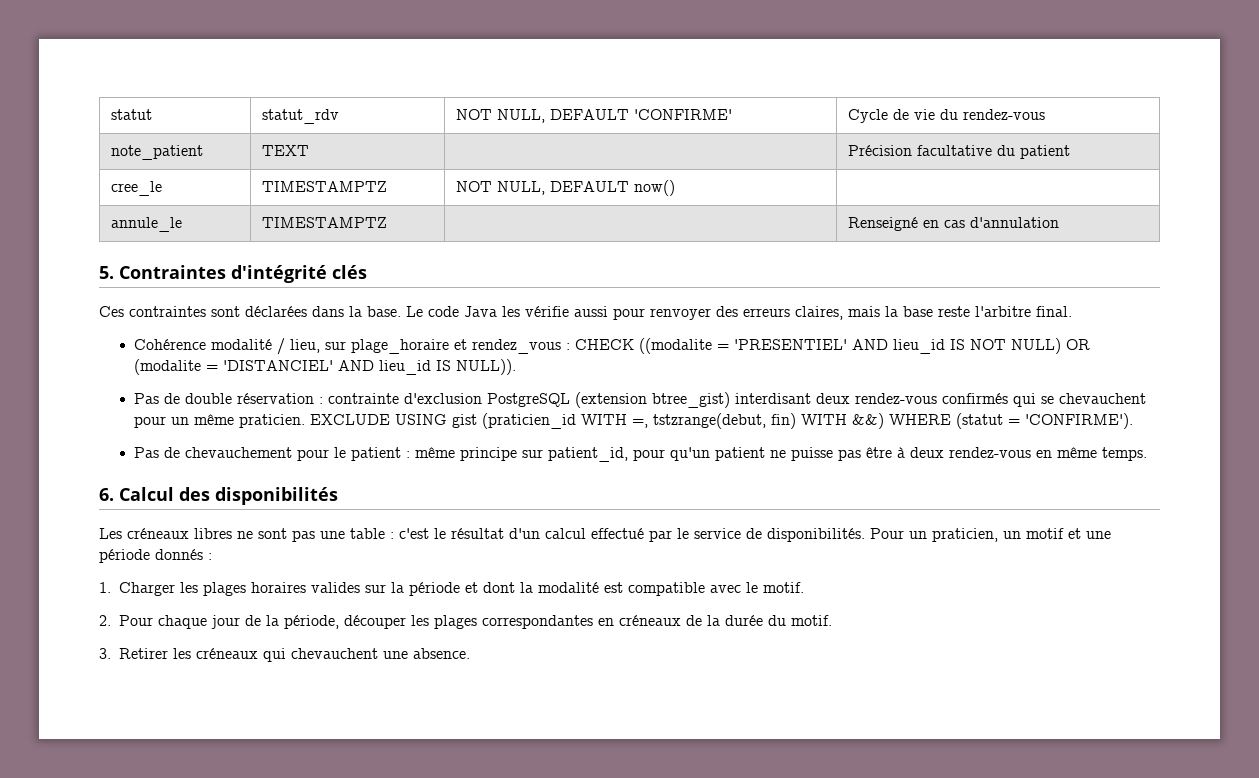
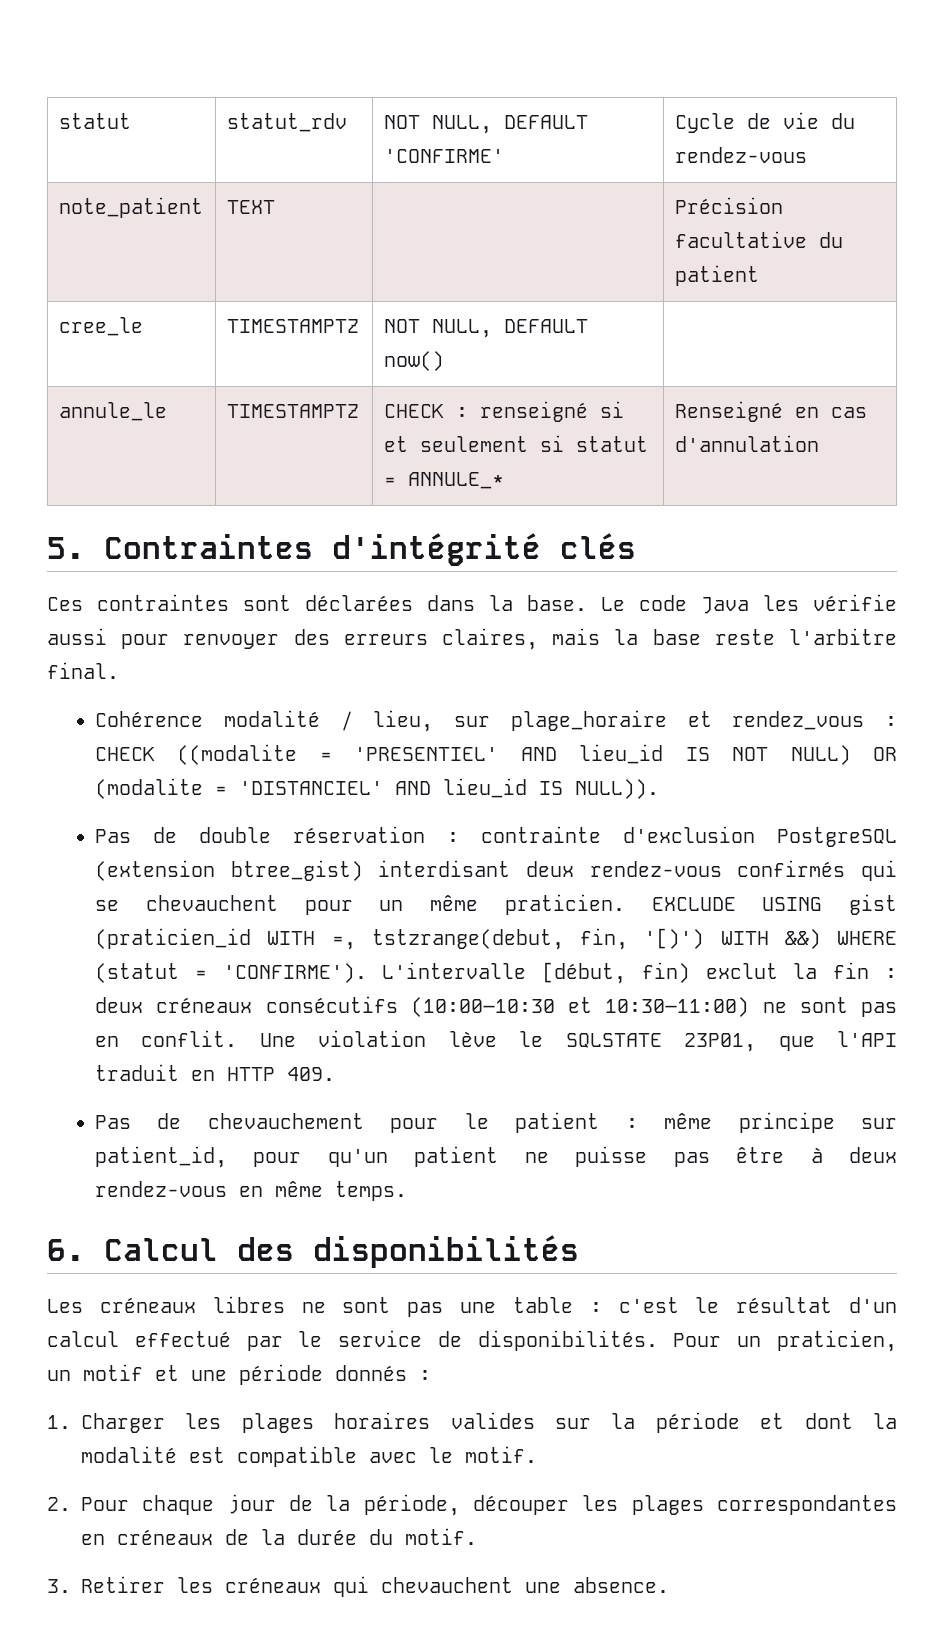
- annule_le | TIMESTAMPTZ | | Renseigné en cas d'annulation
+ annule_le | TIMESTAMPTZ | CHECK : renseigné si et seulement si statut = ANNULE_* | Renseigné en cas d'annulation
- EXCLUDE USING gist (praticien_id WITH =, tstzrange(debut, fin) WITH &&) WHERE (statut = 'CONFIRME').
+ EXCLUDE USING gist (praticien_id WITH =, tstzrange(debut, fin, '[)') WITH &&) WHERE (statut = 'CONFIRME'). L'intervalle [début, fin) exclut la fin : deux créneaux consécutifs (10:00–10:30 et 10:30–11:00) ne sont pas en conflit. Une violation lève le SQLSTATE 23P01, que l'API traduit en HTTP 409.

